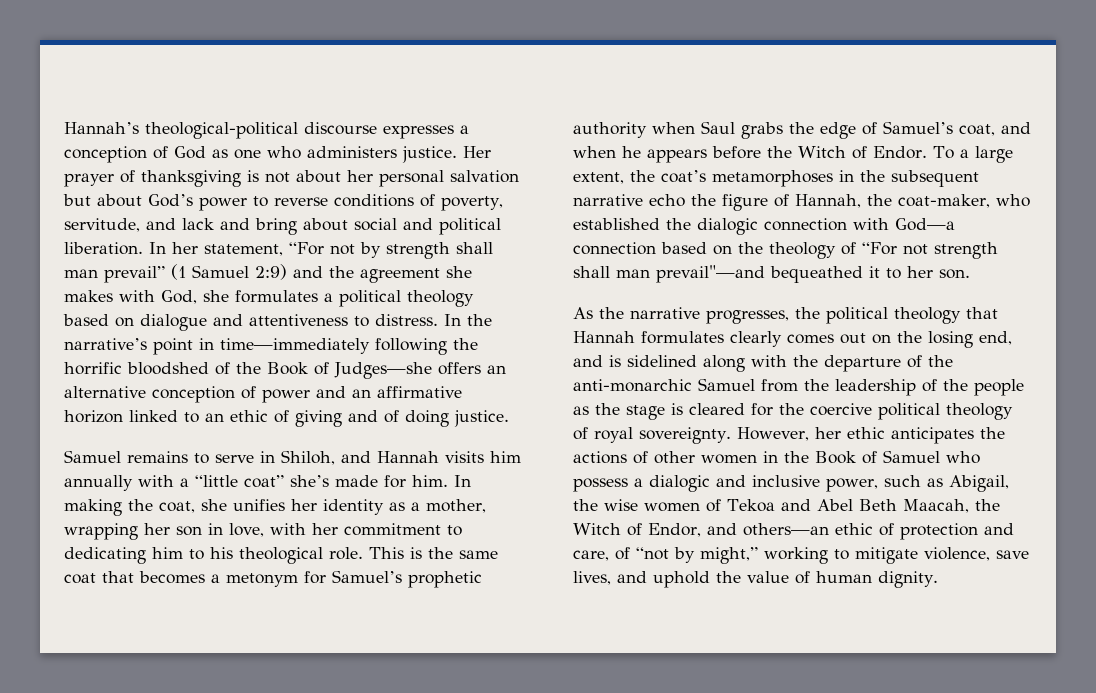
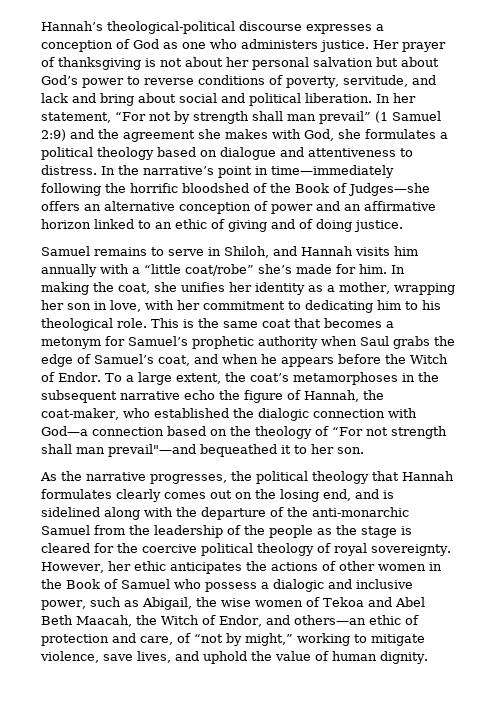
- Samuel remains to serve in Shiloh, and Hannah visits him annually with a “little coat” she’s made for him.
+ Samuel remains to serve in Shiloh, and Hannah visits him annually with a “little coat/robe” she’s made for him.

